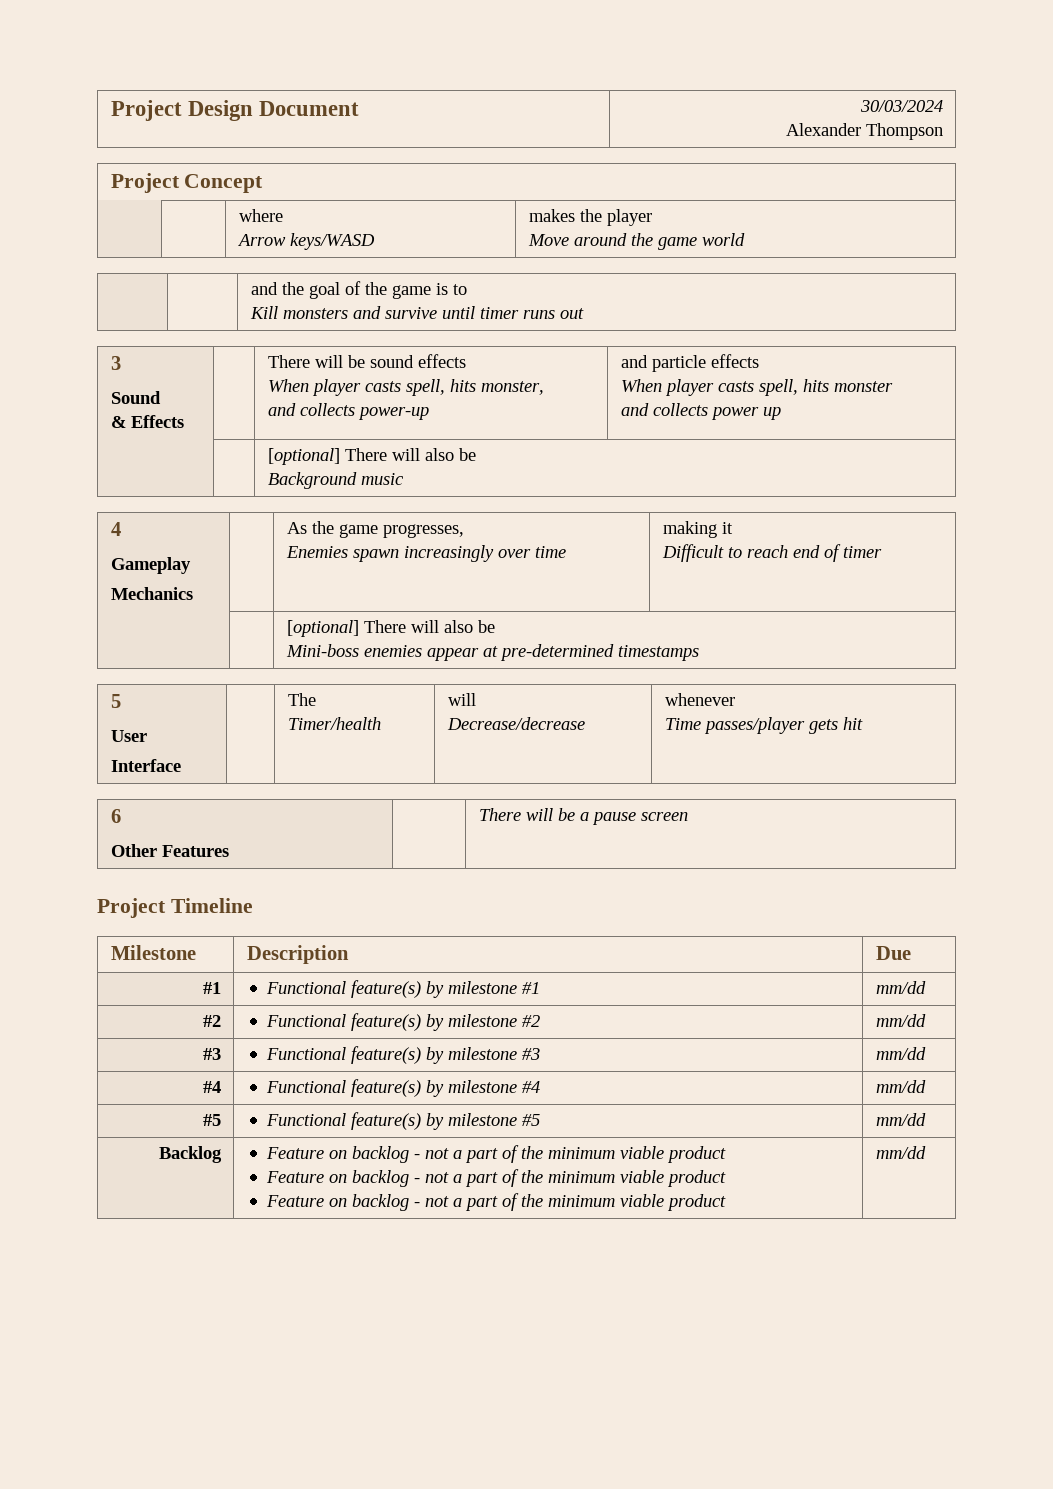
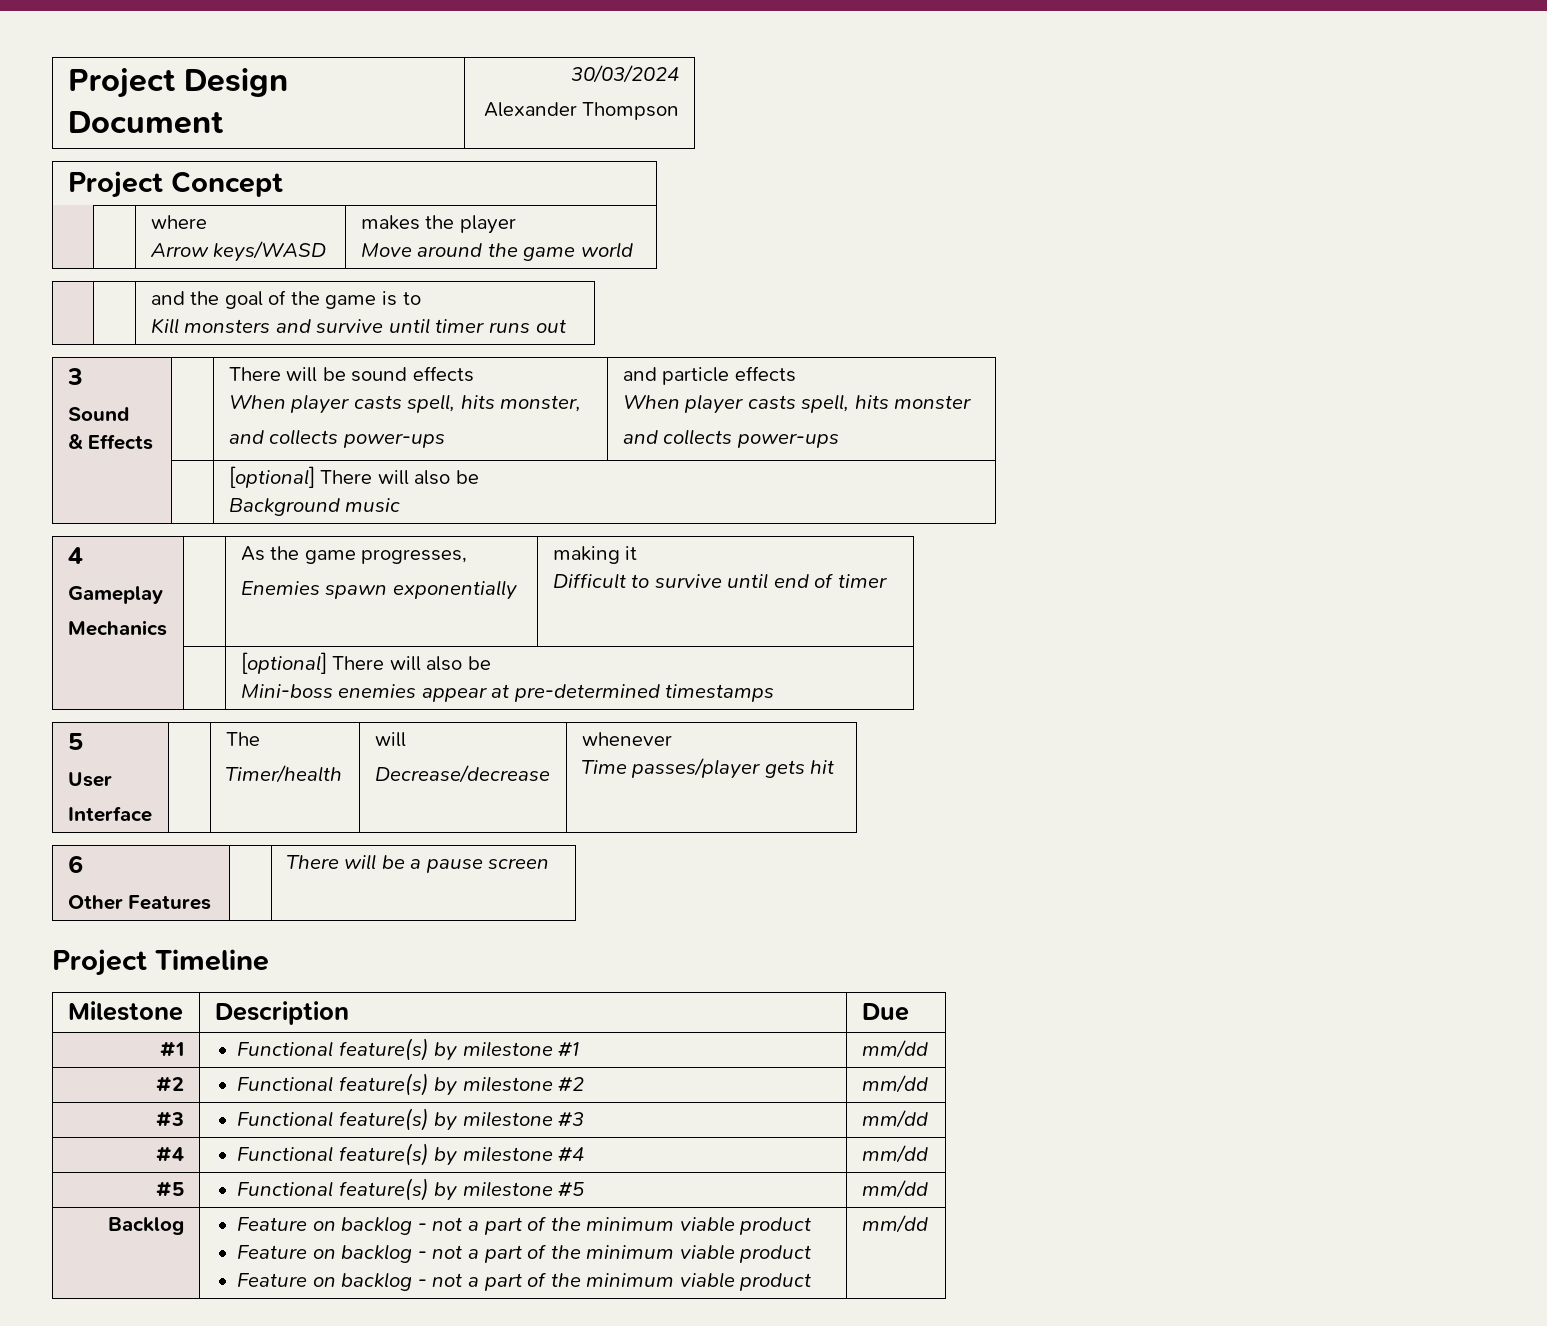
  3
  Sound
  & Effects | | There will be sound effects
  When player casts spell, hits monster,
- and collects power-up | and particle effects
+ and collects power-ups | and particle effects
  When player casts spell, hits monster
- and collects power up
+ and collects power-ups
  4
  Gameplay
  Mechanics | | As the game progresses,
- Enemies spawn increasingly over time | making it
- Difficult to reach end of timer
+ Enemies spawn exponentially | making it
+ Difficult to survive until end of timer

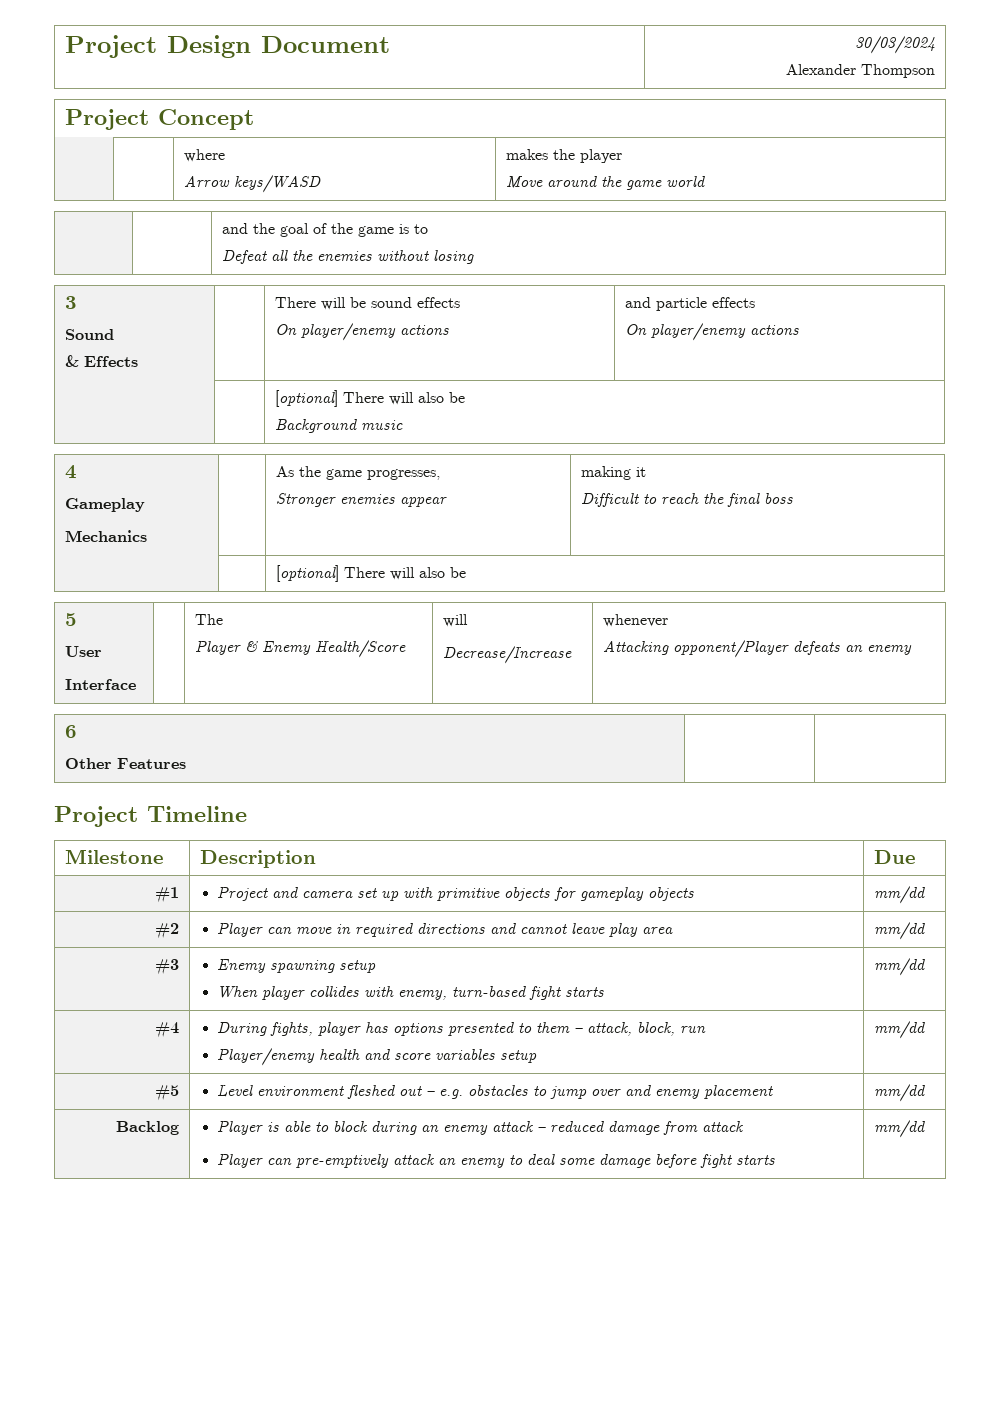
  | | and the goal of the game is to
- Kill monsters and survive until timer runs out
+ Defeat all the enemies without losing
  3
  Sound
  & Effects | | There will be sound effects
- When player casts spell, hits monster,
- and collects power-ups | and particle effects
- When player casts spell, hits monster
- and collects power-ups
+ On player/enemy actions | and particle effects
+ On player/enemy actions
  4
  Gameplay
  Mechanics | | As the game progresses,
- Enemies spawn exponentially | making it
- Difficult to survive until end of timer
+ Stronger enemies appear | making it
+ Difficult to reach the final boss
  | | [optional] There will also be
- Mini-boss enemies appear at pre-determined timestamps
  5
  User
  Interface | | The
- Timer/health | will
- Decrease/decrease | whenever
- Time passes/player gets hit
+ Player & Enemy Health/Score | will
+ Decrease/Increase | whenever
+ Attacking opponent/Player defeats an enemy
  6
- Other Features | | There will be a pause screen
+ Other Features | |
- #1 | Functional feature(s) by milestone #1 | mm/dd
- #2 | Functional feature(s) by milestone #2 | mm/dd
- #3 | Functional feature(s) by milestone #3 | mm/dd
- #4 | Functional feature(s) by milestone #4 | mm/dd
- #5 | Functional feature(s) by milestone #5 | mm/dd
- Backlog | Feature on backlog - not a part of the minimum viable product
- Feature on backlog - not a part of the minimum viable product
- Feature on backlog - not a part of the minimum viable product | mm/dd
+ #1 | Project and camera set up with primitive objects for gameplay objects | mm/dd
+ #2 | Player can move in required directions and cannot leave play area | mm/dd
+ #3 | Enemy spawning setup
+ When player collides with enemy, turn-based fight starts | mm/dd
+ #4 | During fights, player has options presented to them – attack, block, run
+ Player/enemy health and score variables setup | mm/dd
+ #5 | Level environment fleshed out – e.g. obstacles to jump over and enemy placement | mm/dd
+ Backlog | Player is able to block during an enemy attack – reduced damage from attack
+ Player can pre-emptively attack an enemy to deal some damage before fight starts | mm/dd

